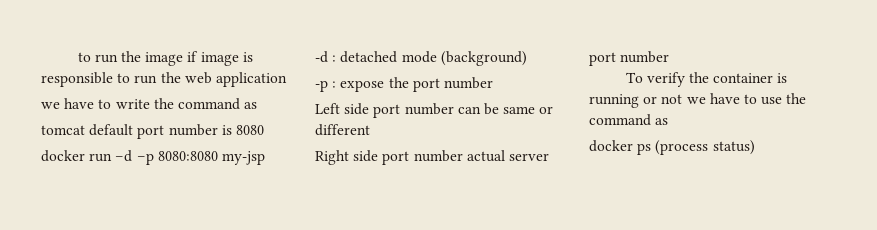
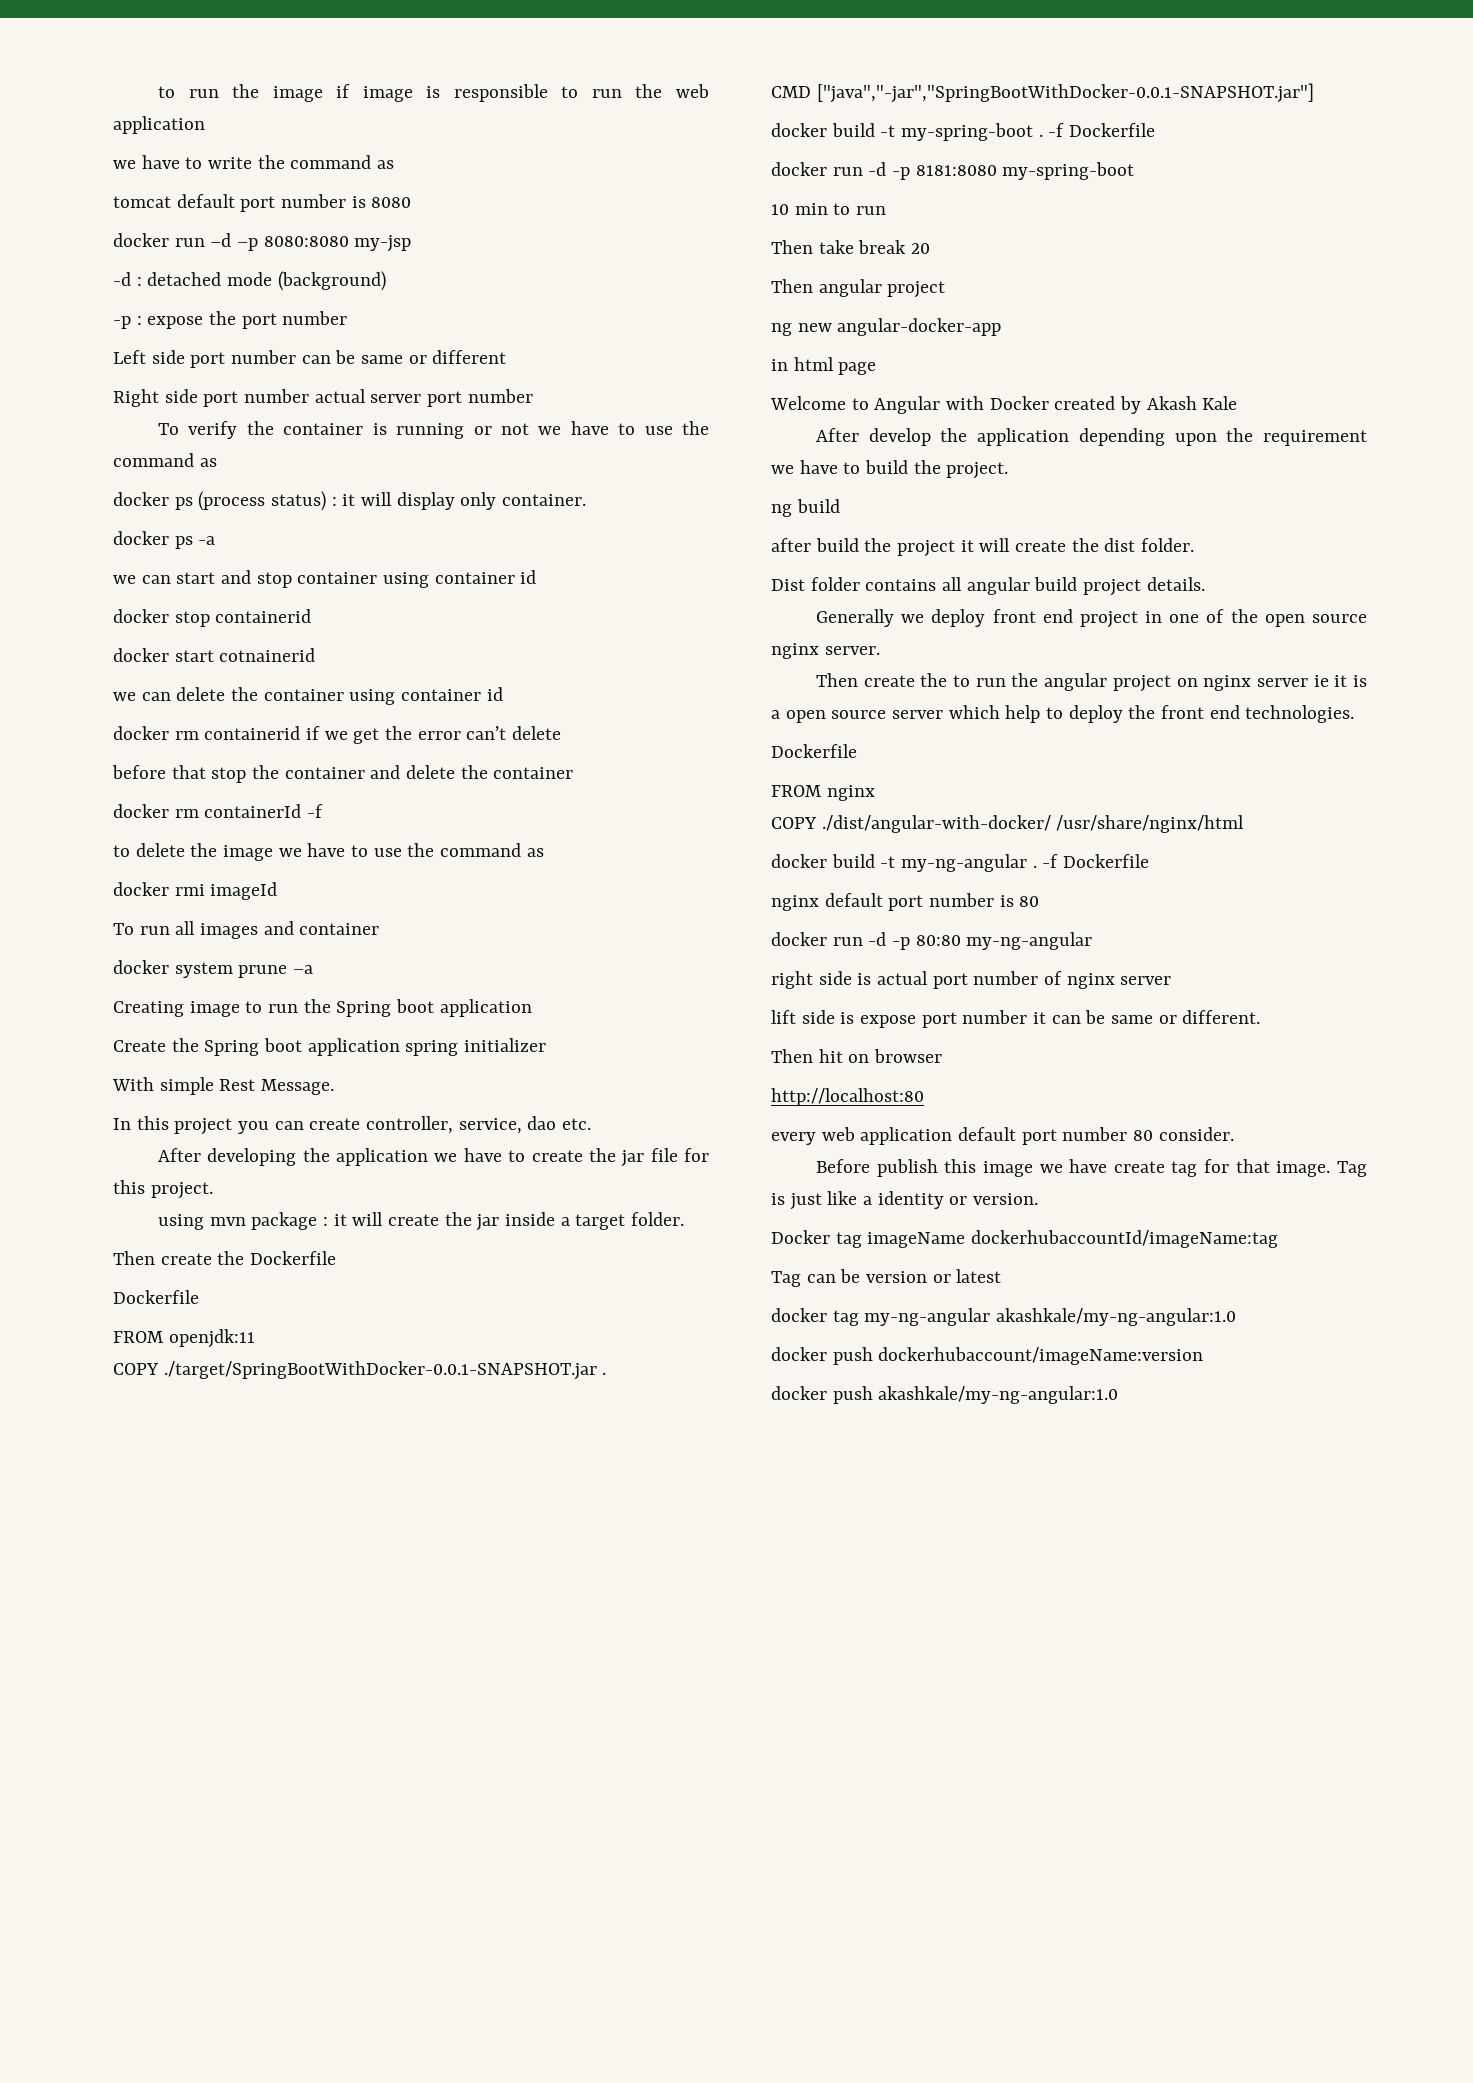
- docker ps (process status)
+ docker ps (process status) : it will display only container.
+ docker ps -a
+ we can start and stop container using container id
+ docker stop containerid
+ docker start cotnainerid
+ we can delete the container using container id
+ docker rm containerid if we get the error can’t delete
+ before that stop the container and delete the container
+ docker rm containerId -f
+ to delete the image we have to use the command as
+ docker rmi imageId
+ To run all images and container
+ docker system prune –a
+ Creating image to run the Spring boot application
+ Create the Spring boot application spring initializer
+ With simple Rest Message.
+ In this project you can create controller, service, dao etc.
+ After developing the application we have to create the jar file for this project.
+ using mvn package : it will create the jar inside a target folder.
+ Then create the Dockerfile
+ Dockerfile
+ FROM openjdk:11
+ COPY ./target/SpringBootWithDocker-0.0.1-SNAPSHOT.jar .
+ CMD ["java","-jar","SpringBootWithDocker-0.0.1-SNAPSHOT.jar"]
+ docker build -t my-spring-boot . -f Dockerfile
+ docker run -d -p 8181:8080 my-spring-boot
+ 10 min to run
+ Then take break 20
+ Then angular project
+ ng new angular-docker-app
+ in html page
+ Welcome to Angular with Docker created by Akash Kale
+ After develop the application depending upon the requirement we have to build the project.
+ ng build
+ after build the project it will create the dist folder.
+ Dist folder contains all angular build project details.
+ Generally we deploy front end project in one of the open source nginx server.
+ Then create the to run the angular project on nginx server ie it is a open source server which help to deploy the front end technologies.
+ Dockerfile
+ FROM nginx
+ COPY ./dist/angular-with-docker/ /usr/share/nginx/html
+ docker build -t my-ng-angular . -f Dockerfile
+ nginx default port number is 80
+ docker run -d -p 80:80 my-ng-angular
+ right side is actual port number of nginx server
+ lift side is expose port number it can be same or different.
+ Then hit on browser
+ http://localhost:80
+ every web application default port number 80 consider.
+ Before publish this image we have create tag for that image. Tag is just like a identity or version.
+ Docker tag imageName dockerhubaccountId/imageName:tag
+ Tag can be version or latest
+ docker tag my-ng-angular akashkale/my-ng-angular:1.0
+ docker push dockerhubaccount/imageName:version
+ docker push akashkale/my-ng-angular:1.0

